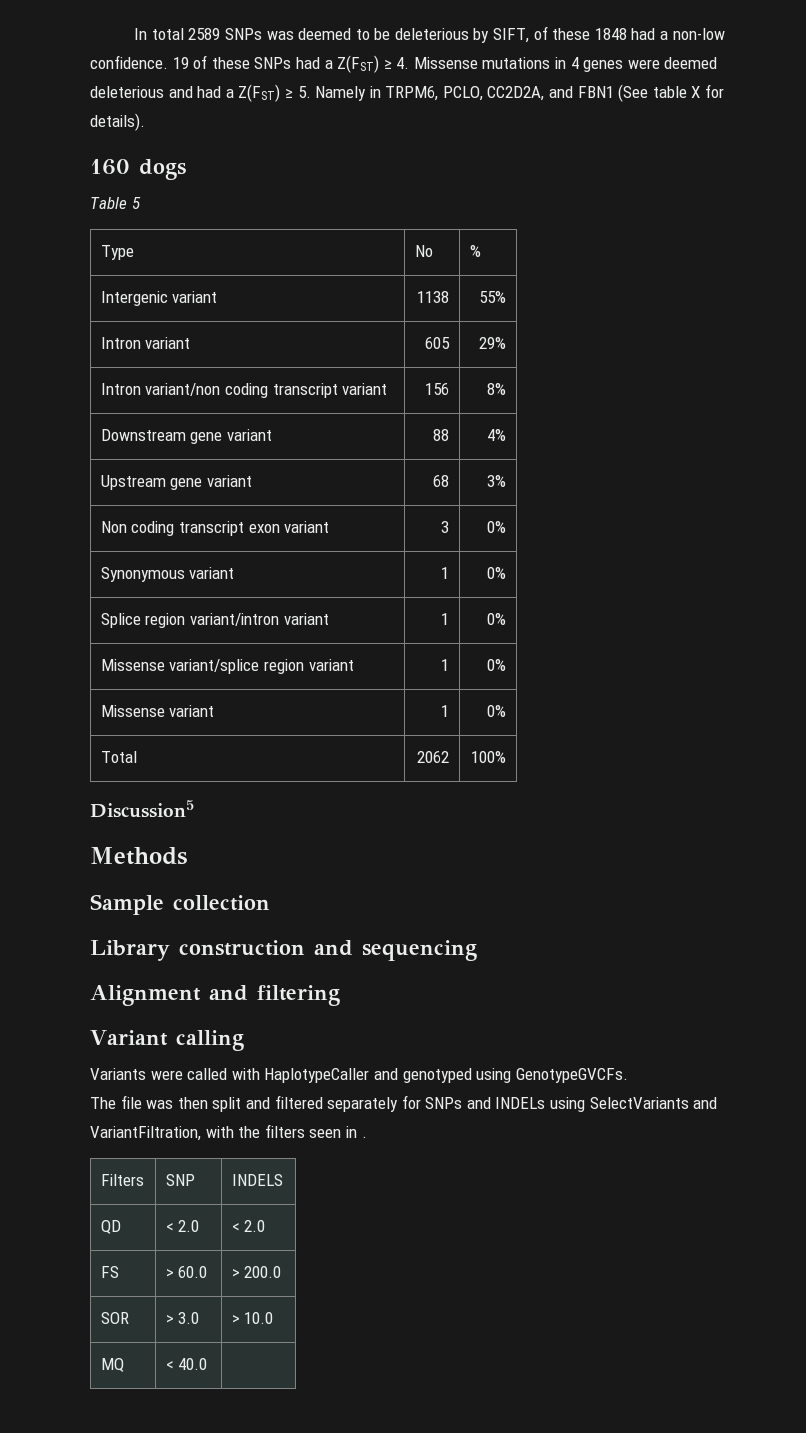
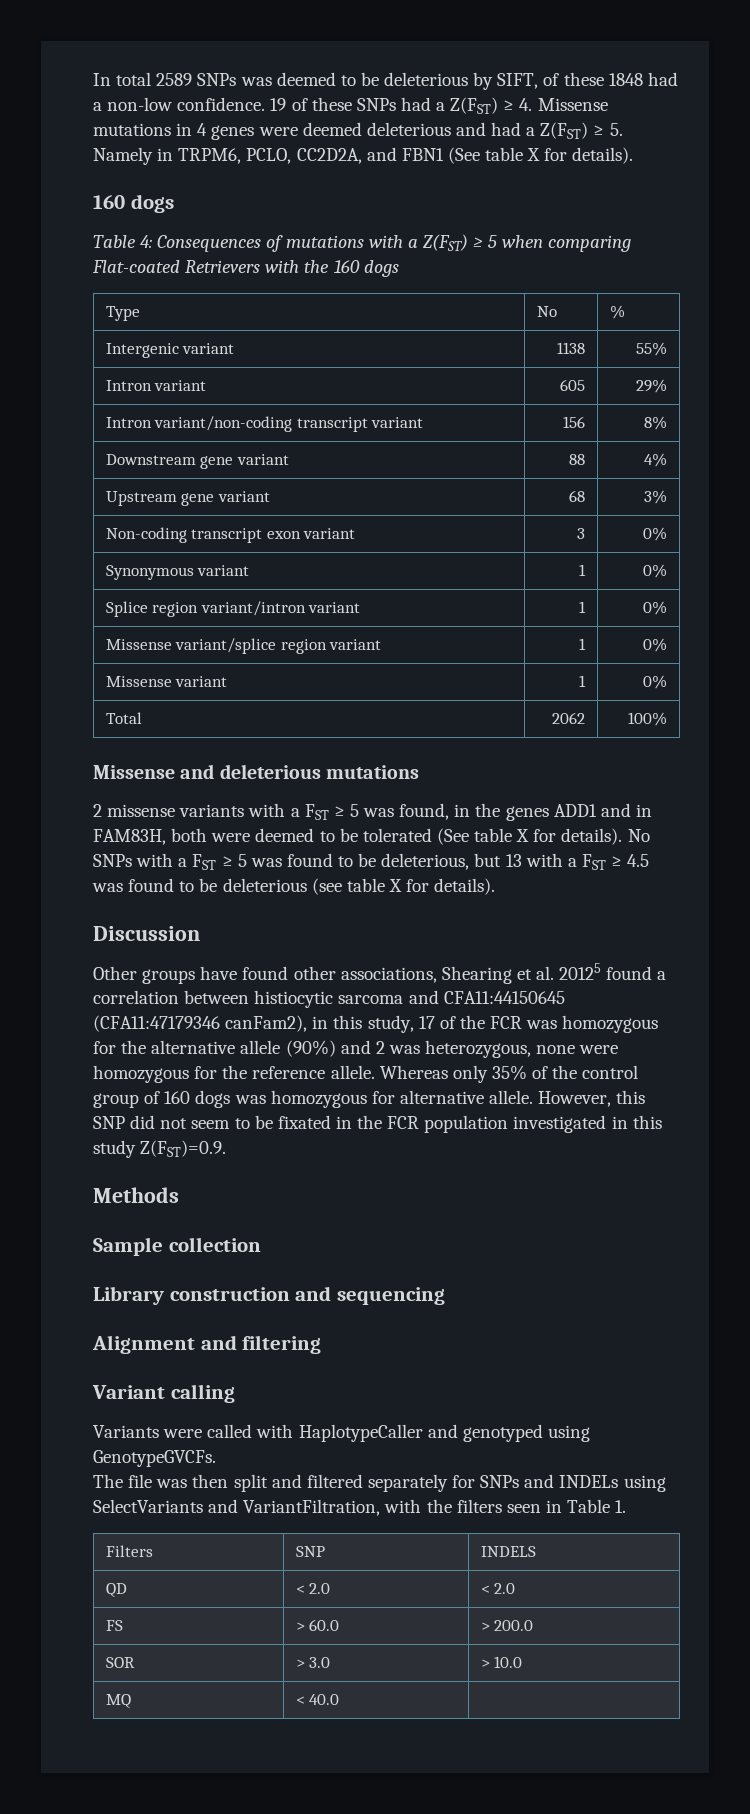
- Table 5
+ Table 4: Consequences of mutations with a Z(FST) ≥ 5 when comparing Flat-coated Retrievers with the 160 dogs
- Intron variant/non coding transcript variant | 156 | 8%
+ Intron variant/non-coding transcript variant | 156 | 8%
- Non coding transcript exon variant | 3 | 0%
+ Non-coding transcript exon variant | 3 | 0%
- Discussion5
+ Missense and deleterious mutations
+ 2 missense variants with a FST ≥ 5 was found, in the genes ADD1 and in FAM83H, both were deemed to be tolerated (See table X for details). No SNPs with a FST ≥ 5 was found to be deleterious, but 13 with a FST ≥ 4.5 was found to be deleterious (see table X for details).
+ Discussion
+ Other groups have found other associations, Shearing et al. 20125 found a correlation between histiocytic sarcoma and CFA11:44150645 (CFA11:47179346 canFam2), in this study, 17 of the FCR was homozygous for the alternative allele (90%) and 2 was heterozygous, none were homozygous for the reference allele. Whereas only 35% of the control group of 160 dogs was homozygous for alternative allele. However, this SNP did not seem to be fixated in the FCR population investigated in this study Z(FST)=0.9.
- The file was then split and filtered separately for SNPs and INDELs using SelectVariants and VariantFiltration, with the filters seen in .
+ The file was then split and filtered separately for SNPs and INDELs using SelectVariants and VariantFiltration, with the filters seen in Table 1.

